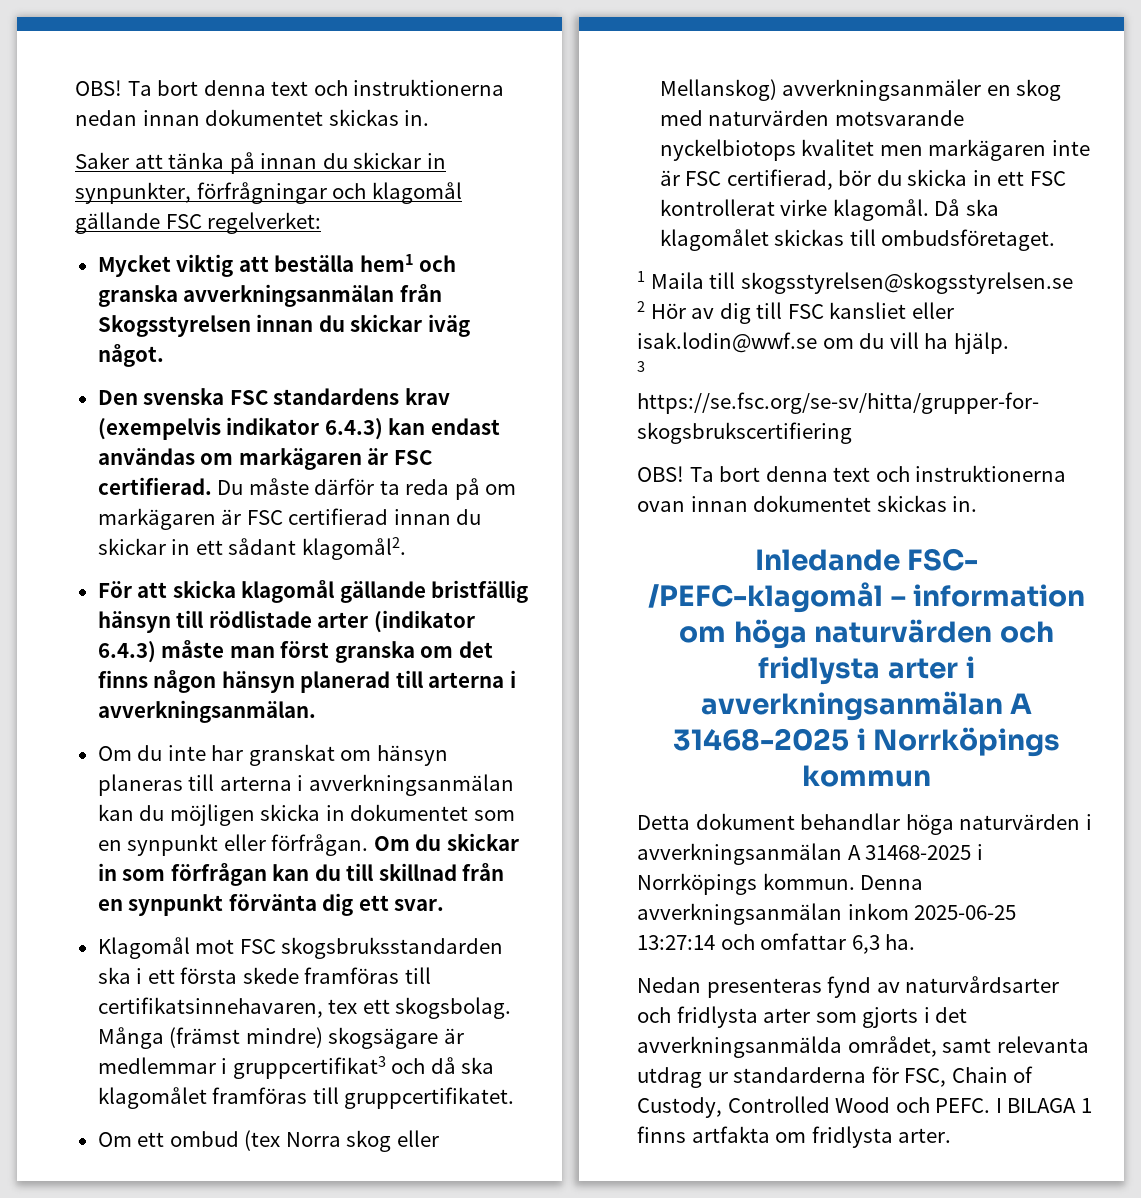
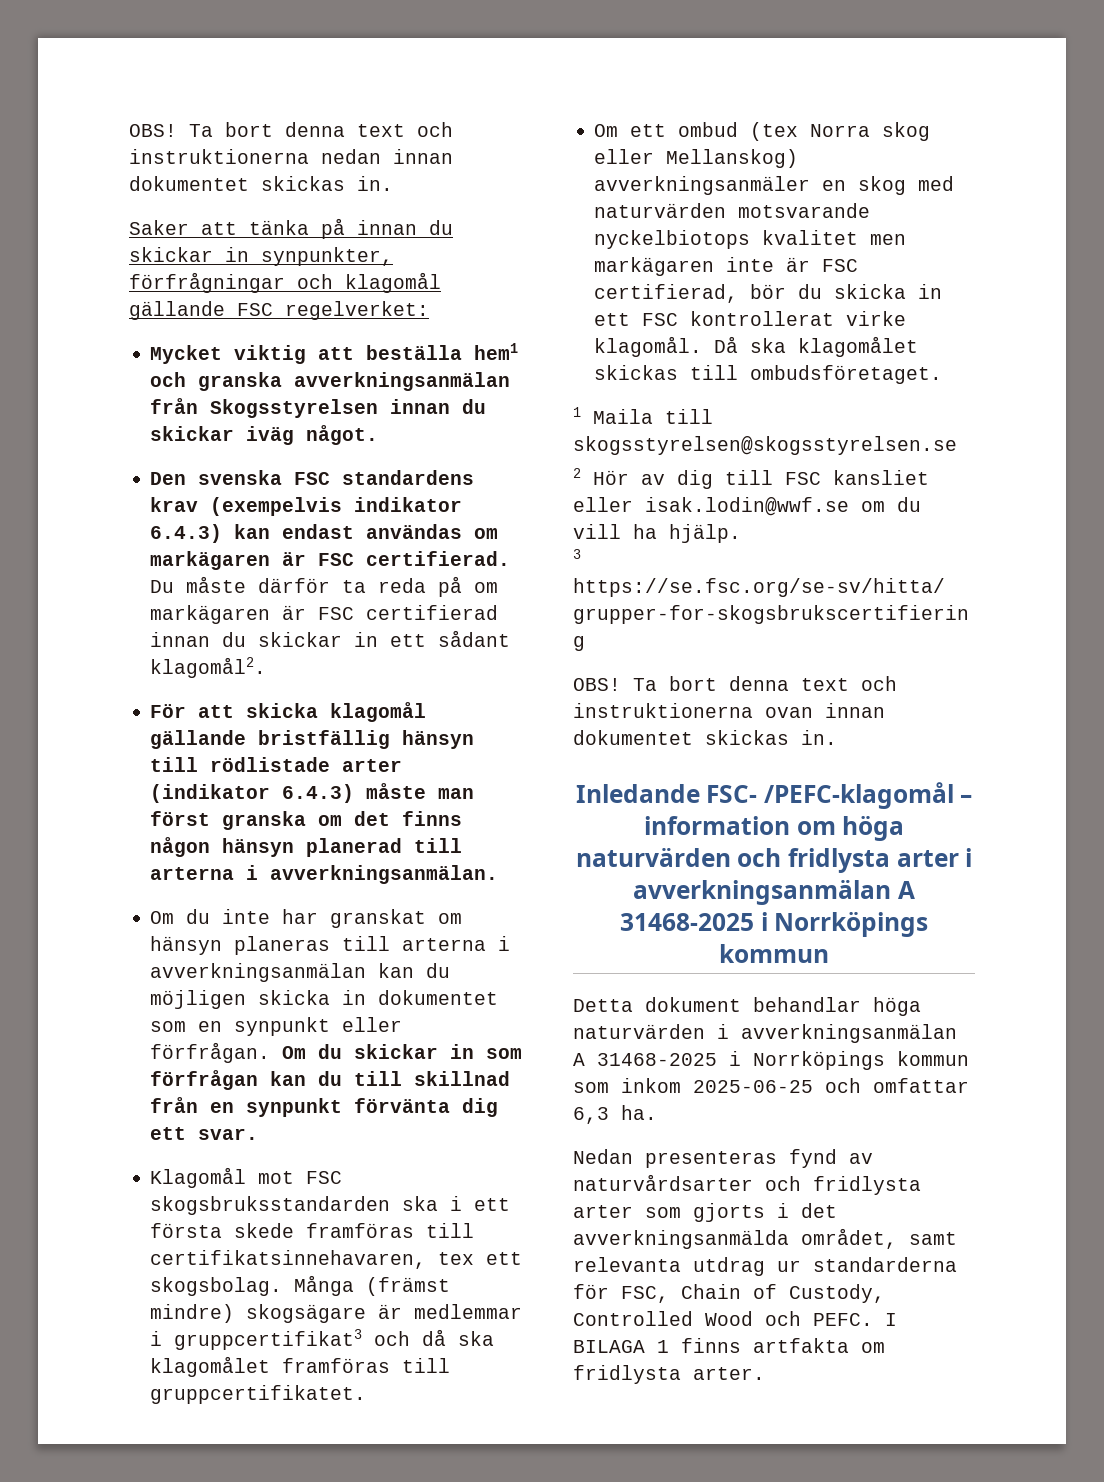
- Detta dokument behandlar höga naturvärden i avverkningsanmälan A 31468-2025 i Norrköpings kommun. Denna avverkningsanmälan inkom 2025-06-25 13:27:14 och omfattar 6,3 ha.
+ Detta dokument behandlar höga naturvärden i avverkningsanmälan A 31468-2025 i Norrköpings kommun som inkom 2025-06-25 och omfattar 6,3 ha.

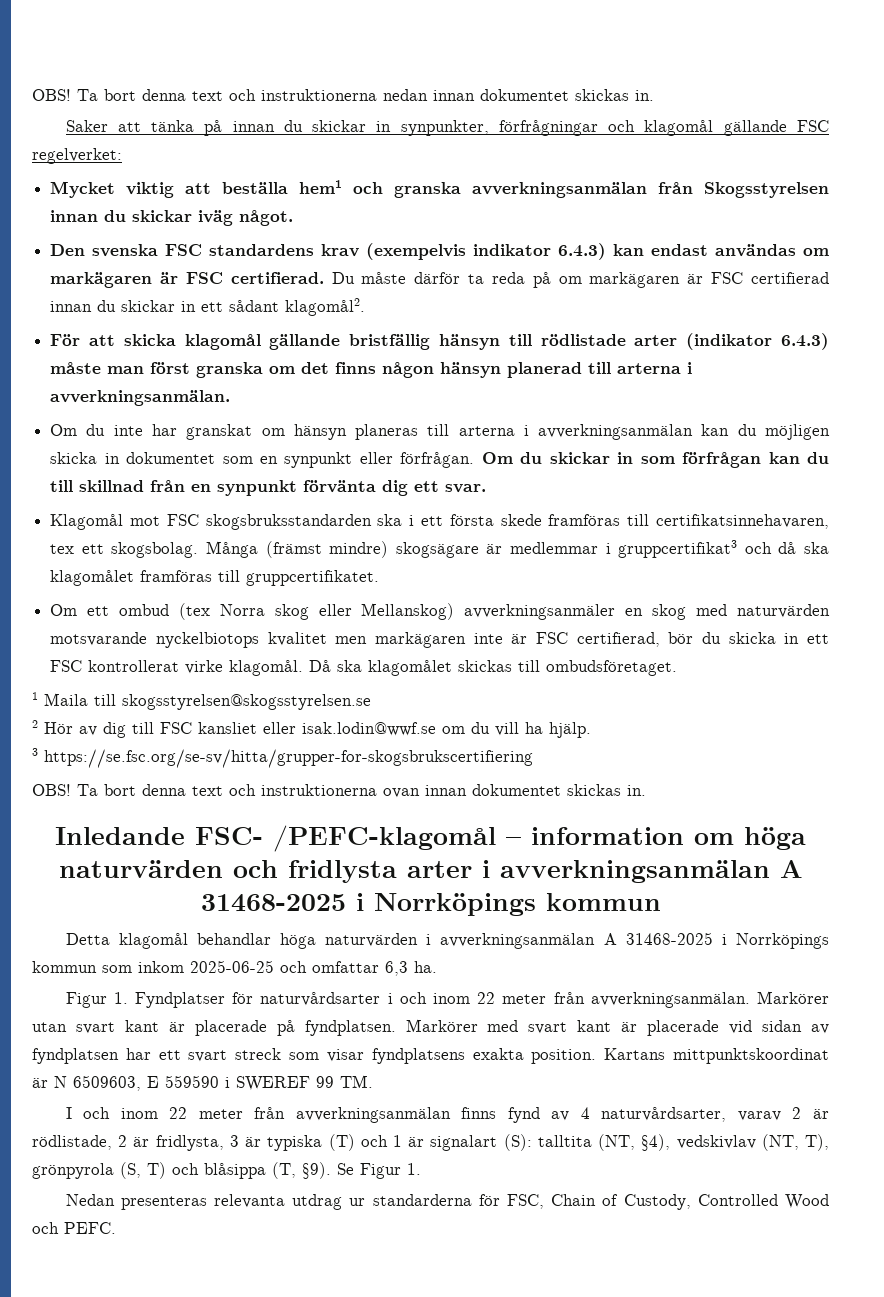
- Detta dokument behandlar höga naturvärden i avverkningsanmälan A 31468-2025 i Norrköpings kommun som inkom 2025-06-25 och omfattar 6,3 ha.
+ Detta klagomål behandlar höga naturvärden i avverkningsanmälan A 31468-2025 i Norrköpings kommun som inkom 2025-06-25 och omfattar 6,3 ha.
- Nedan presenteras fynd av naturvårdsarter och fridlysta arter som gjorts i det avverkningsanmälda området, samt relevanta utdrag ur standarderna för FSC, Chain of Custody, Controlled Wood och PEFC. I BILAGA 1 finns artfakta om fridlysta arter.
+ Figur 1. Fyndplatser för naturvårdsarter i och inom 22 meter från avverkningsanmälan. Markörer utan svart kant är placerade på fyndplatsen. Markörer med svart kant är placerade vid sidan av fyndplatsen har ett svart streck som visar fyndplatsens exakta position. Kartans mittpunktskoordinat är N 6509603, E 559590 i SWEREF 99 TM.
+ I och inom 22 meter från avverkningsanmälan finns fynd av 4 naturvårdsarter, varav 2 är rödlistade, 2 är fridlysta, 3 är typiska (T) och 1 är signalart (S): talltita (NT, §4), vedskivlav (NT, T), grönpyrola (S, T) och blåsippa (T, §9). Se Figur 1.
+ Nedan presenteras relevanta utdrag ur standarderna för FSC, Chain of Custody, Controlled Wood och PEFC.

